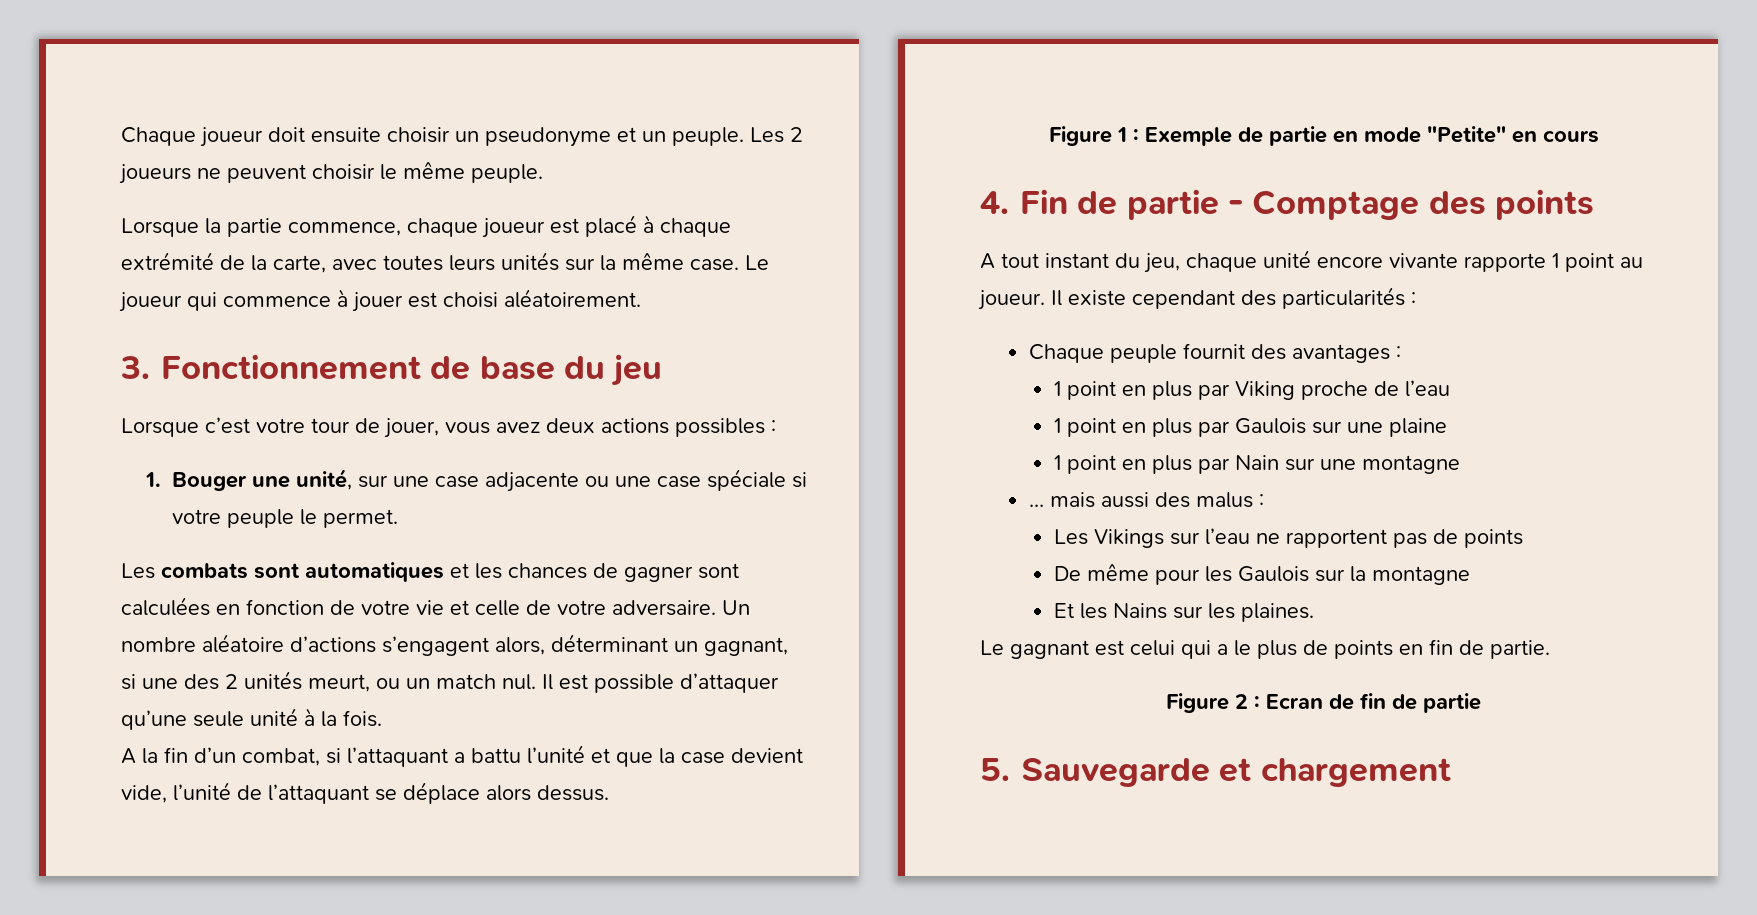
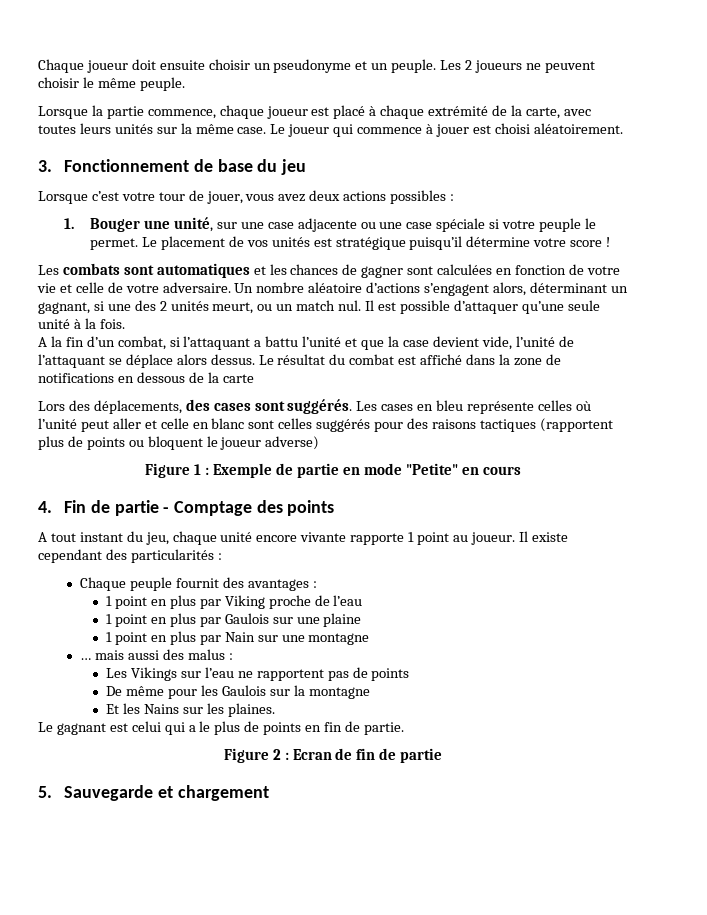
+ Le placement de vos unités est stratégique puisqu’il détermine votre score !
+ Le résultat du combat est affiché dans la zone de notifications en dessous de la carte
+ Lors des déplacements, des cases sont suggérés. Les cases en bleu représente celles où l’unité peut aller et celle en blanc sont celles suggérés pour des raisons tactiques (rapportent plus de points ou bloquent le joueur adverse)

